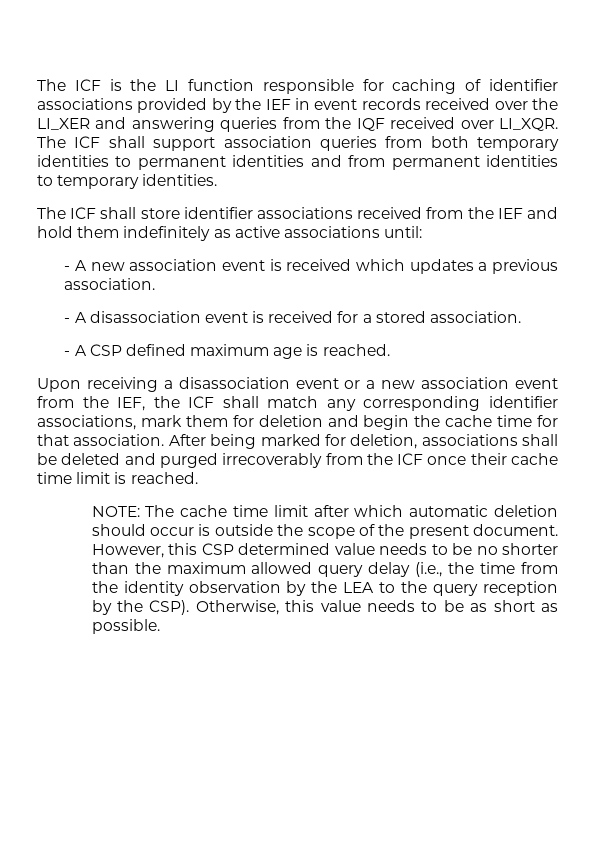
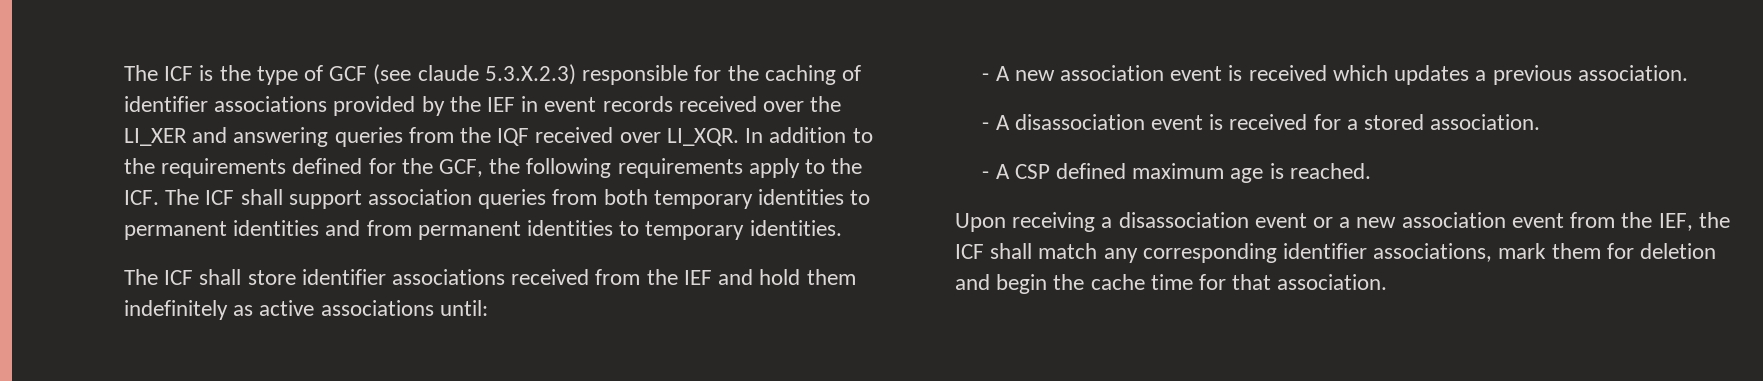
- The ICF is the LI function responsible for caching of identifier associations provided by the IEF in event records received over the LI_XER and answering queries from the IQF received over LI_XQR.
+ The ICF is the type of GCF (see claude 5.3.X.2.3) responsible for the caching of identifier associations provided by the IEF in event records received over the LI_XER and answering queries from the IQF received over LI_XQR.
- The ICF shall support association queries from both temporary identities to permanent identities and from permanent identities to temporary identities.
+ In addition to the requirements defined for the GCF, the following requirements apply to the ICF. The ICF shall support association queries from both temporary identities to permanent identities and from permanent identities to temporary identities.
- After being marked for deletion, associations shall be deleted and purged irrecoverably from the ICF once their cache time limit is reached.
- NOTE: The cache time limit after which automatic deletion should occur is outside the scope of the present document. However, this CSP determined value needs to be no shorter than the maximum allowed query delay (i.e., the time from the identity observation by the LEA to the query reception by the CSP). Otherwise, this value needs to be as short as possible.

